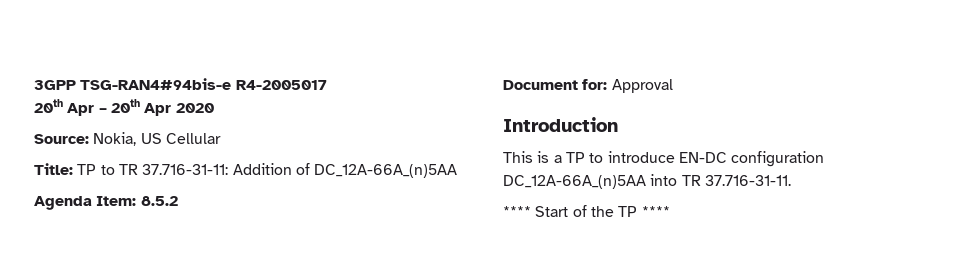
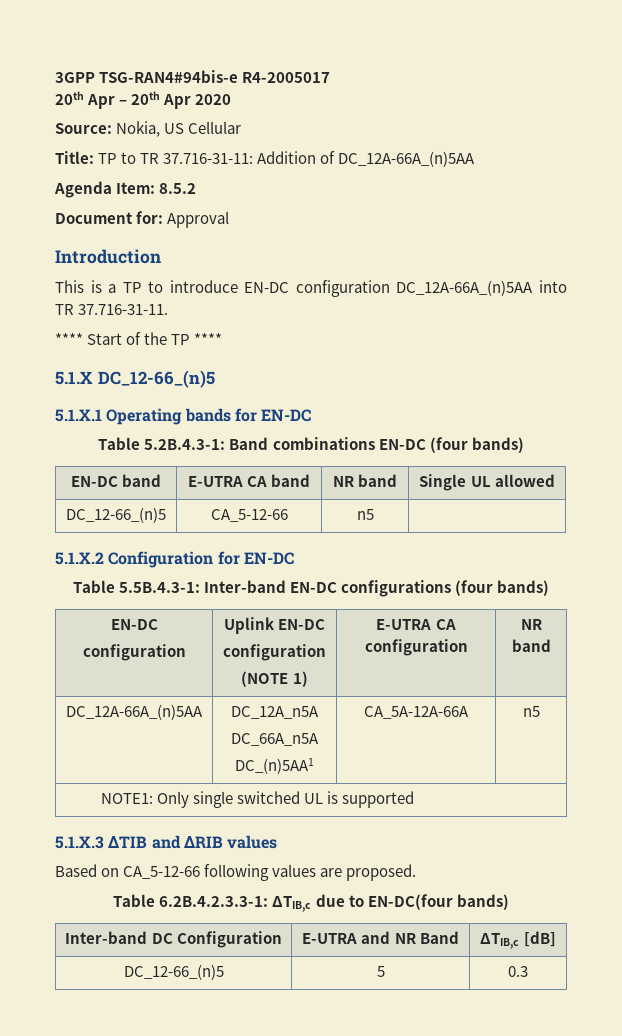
+ 5.1.X DC_12-66_(n)5
+ 5.1.X.1 Operating bands for EN-DC
+ Table 5.2B.4.3-1: Band combinations EN-DC (four bands)
+ EN-DC band | E-UTRA CA band | NR band | Single UL allowed
+ DC_12-66_(n)5 | CA_5-12-66 | n5 |
+ 5.1.X.2 Configuration for EN-DC
+ Table 5.5B.4.3-1: Inter-band EN-DC configurations (four bands)
+ EN-DC
+ configuration | Uplink EN-DC
+ configuration
+ (NOTE 1) | E-UTRA CA configuration | NR band
+ DC_12A-66A_(n)5AA | DC_12A_n5A
+ DC_66A_n5A
+ DC_(n)5AA1 | CA_5A-12A-66A | n5
+ NOTE1: Only single switched UL is supported
+ 5.1.X.3 ∆TIB and ∆RIB values
+ Based on CA_5-12-66 following values are proposed.
+ Table 6.2B.4.2.3.3-1: ΔTIB,c due to EN-DC(four bands)
+ Inter-band DC Configuration | E-UTRA and NR Band | ΔTIB,c [dB]
+ DC_12-66_(n)5 | 5 | 0.3

